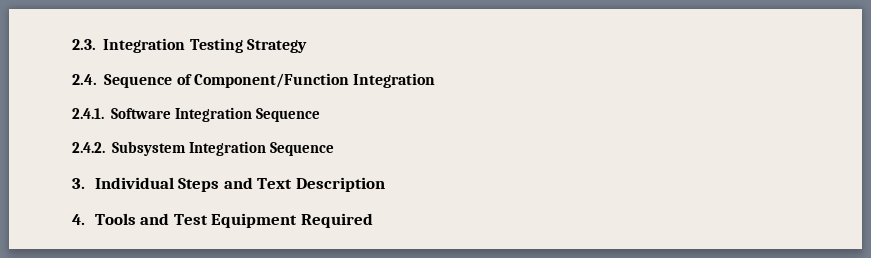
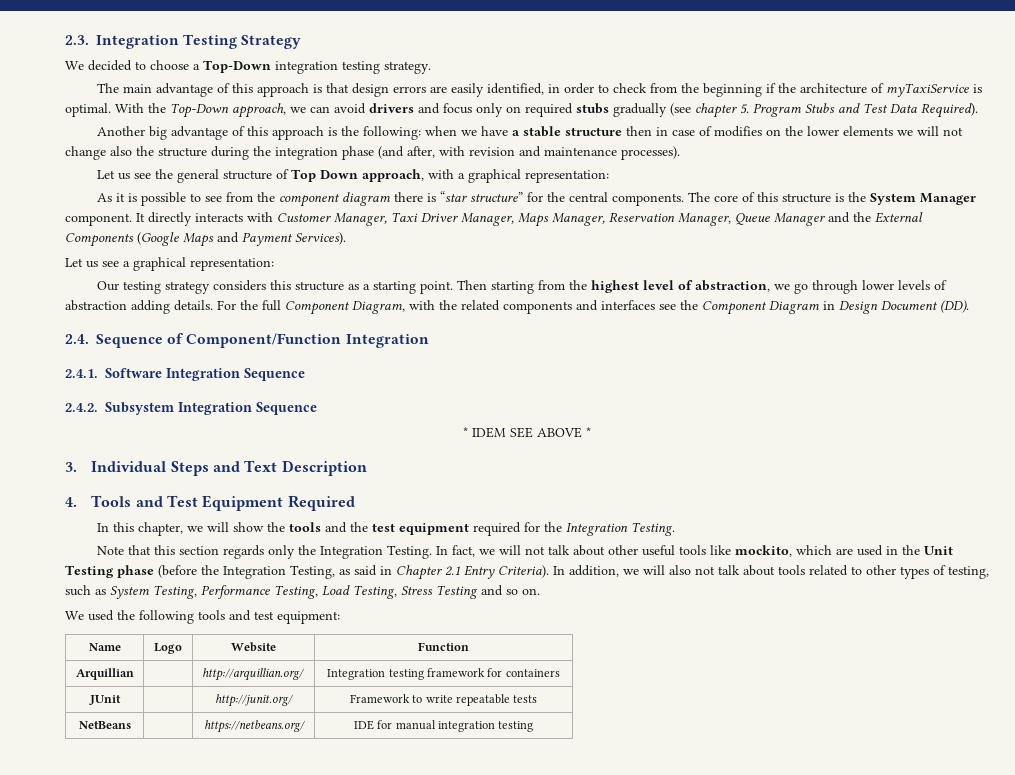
+ We decided to choose a Top-Down integration testing strategy.
+ The main advantage of this approach is that design errors are easily identified, in order to check from the beginning if the architecture of myTaxiService is optimal. With the Top-Down approach, we can avoid drivers and focus only on required stubs gradually (see chapter 5. Program Stubs and Test Data Required).
+ Another big advantage of this approach is the following: when we have a stable structure then in case of modifies on the lower elements we will not change also the structure during the integration phase (and after, with revision and maintenance processes).
+ Let us see the general structure of Top Down approach, with a graphical representation:
+ As it is possible to see from the component diagram there is “star structure” for the central components. The core of this structure is the System Manager component. It directly interacts with Customer Manager, Taxi Driver Manager, Maps Manager, Reservation Manager, Queue Manager and the External Components (Google Maps and Payment Services).
+ Let us see a graphical representation:
+ Our testing strategy considers this structure as a starting point. Then starting from the highest level of abstraction, we go through lower levels of abstraction adding details. For the full Component Diagram, with the related components and interfaces see the Component Diagram in Design Document (DD).
+ * IDEM SEE ABOVE *
+ In this chapter, we will show the tools and the test equipment required for the Integration Testing.
+ Note that this section regards only the Integration Testing. In fact, we will not talk about other useful tools like mockito, which are used in the Unit Testing phase (before the Integration Testing, as said in Chapter 2.1 Entry Criteria). In addition, we will also not talk about tools related to other types of testing, such as System Testing, Performance Testing, Load Testing, Stress Testing and so on.
+ We used the following tools and test equipment:
+ Name | Logo | Website | Function
+ Arquillian | | http://arquillian.org/ | Integration testing framework for containers
+ JUnit | | http://junit.org/ | Framework to write repeatable tests
+ NetBeans | | https://netbeans.org/ | IDE for manual integration testing

